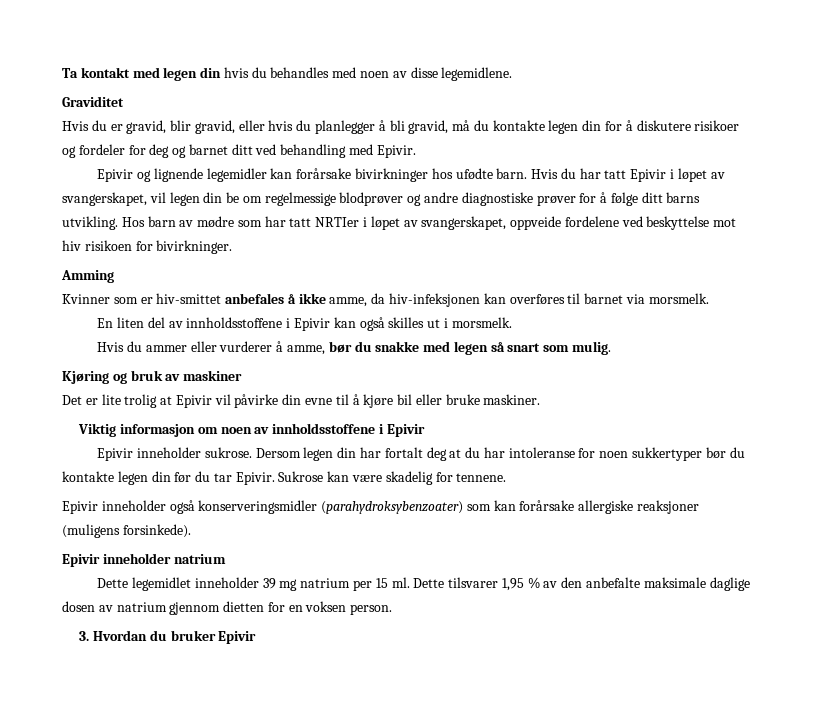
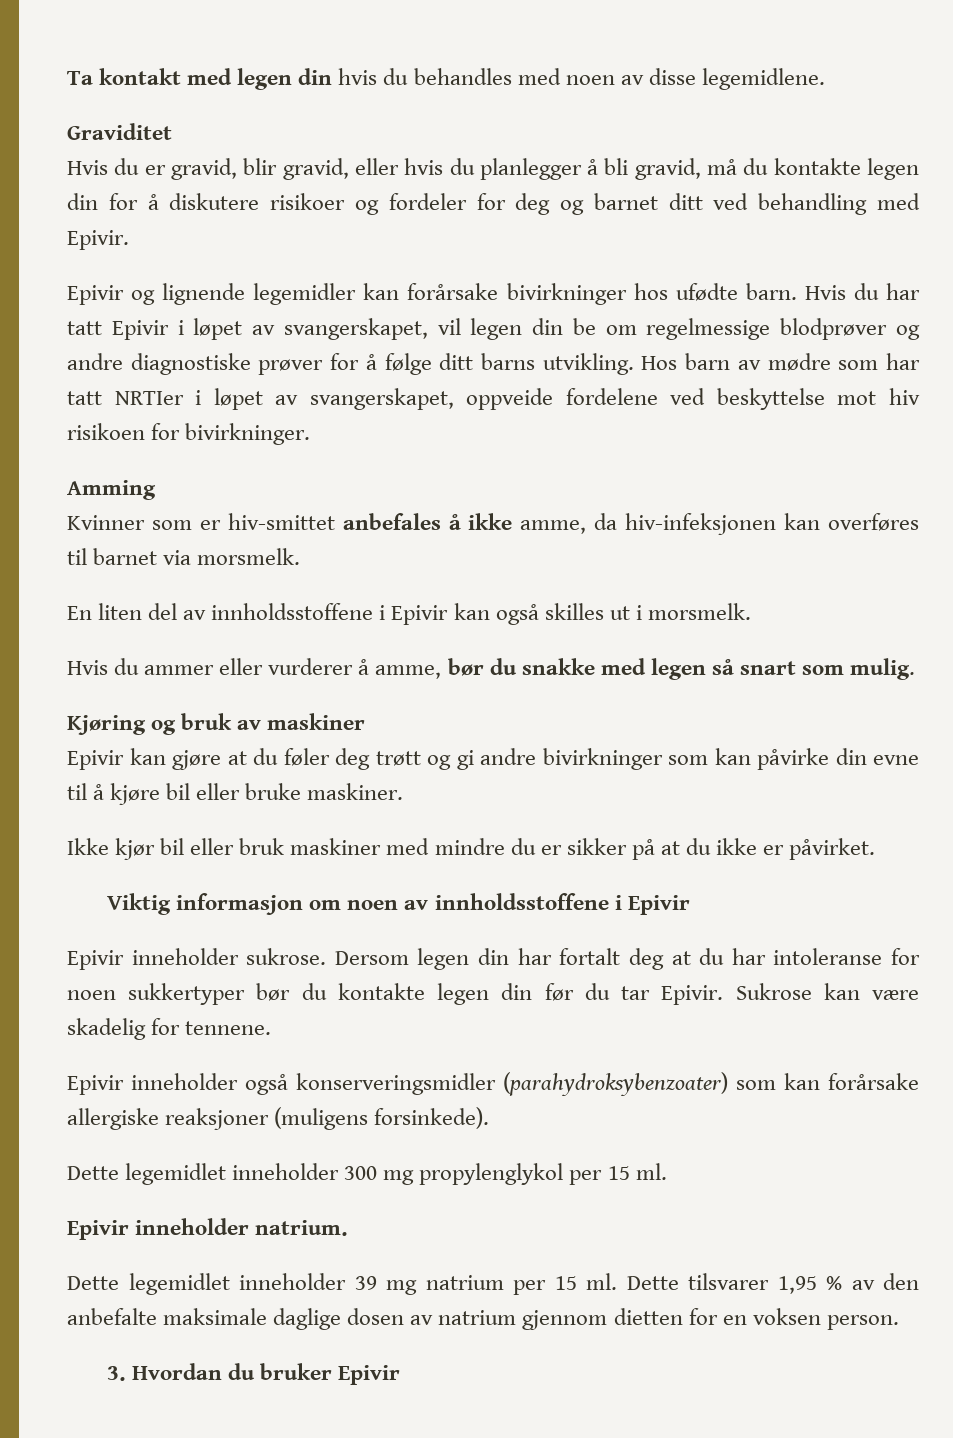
- Det er lite trolig at Epivir vil påvirke din evne til å kjøre bil eller bruke maskiner.
+ Epivir kan gjøre at du føler deg trøtt og gi andre bivirkninger som kan påvirke din evne til å kjøre bil eller bruke maskiner.
+ Ikke kjør bil eller bruk maskiner med mindre du er sikker på at du ikke er påvirket.
- Epivir inneholder natrium
+ Dette legemidlet inneholder 300 mg propylenglykol per 15 ml.
+ Epivir inneholder natrium.

